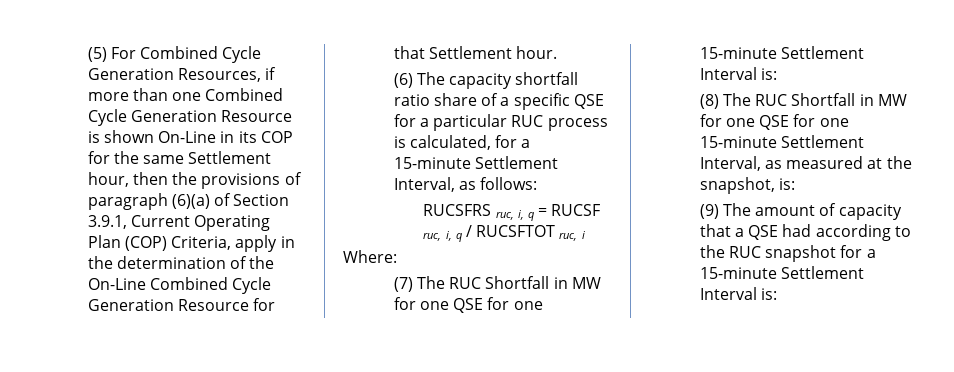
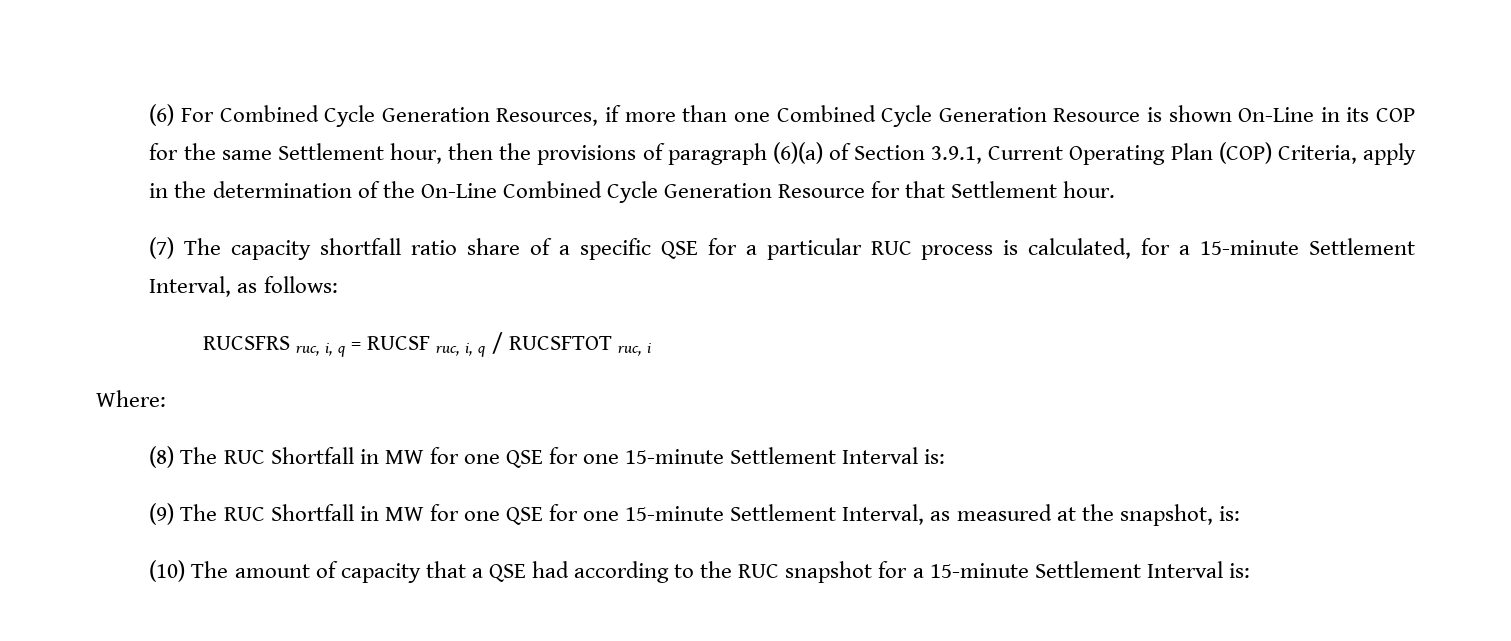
- (5) For Combined Cycle Generation Resources, if more than one Combined Cycle Generation Resource is shown On-Line in its COP for the same Settlement hour, then the provisions of paragraph (6)(a) of Section 3.9.1, Current Operating Plan (COP) Criteria, apply in the determination of the On-Line Combined Cycle Generation Resource for that Settlement hour.
+ (6) For Combined Cycle Generation Resources, if more than one Combined Cycle Generation Resource is shown On-Line in its COP for the same Settlement hour, then the provisions of paragraph (6)(a) of Section 3.9.1, Current Operating Plan (COP) Criteria, apply in the determination of the On-Line Combined Cycle Generation Resource for that Settlement hour.
- (6) The capacity shortfall ratio share of a specific QSE for a particular RUC process is calculated, for a 15-minute Settlement Interval, as follows:
+ (7) The capacity shortfall ratio share of a specific QSE for a particular RUC process is calculated, for a 15-minute Settlement Interval, as follows:
- (7) The RUC Shortfall in MW for one QSE for one 15-minute Settlement Interval is:
+ (8) The RUC Shortfall in MW for one QSE for one 15-minute Settlement Interval is:
- (8) The RUC Shortfall in MW for one QSE for one 15-minute Settlement Interval, as measured at the snapshot, is:
+ (9) The RUC Shortfall in MW for one QSE for one 15-minute Settlement Interval, as measured at the snapshot, is:
- (9) The amount of capacity that a QSE had according to the RUC snapshot for a 15-minute Settlement Interval is:
+ (10) The amount of capacity that a QSE had according to the RUC snapshot for a 15-minute Settlement Interval is:

